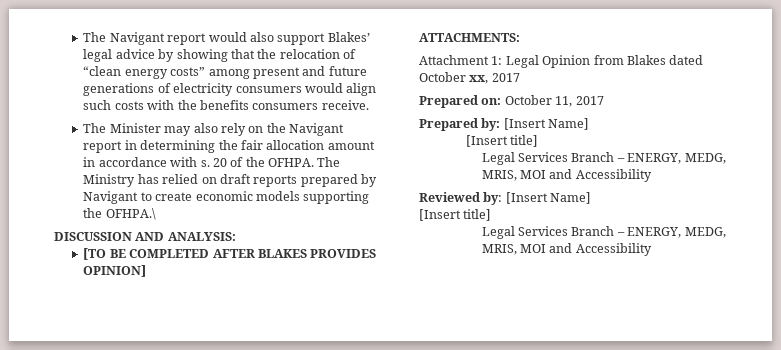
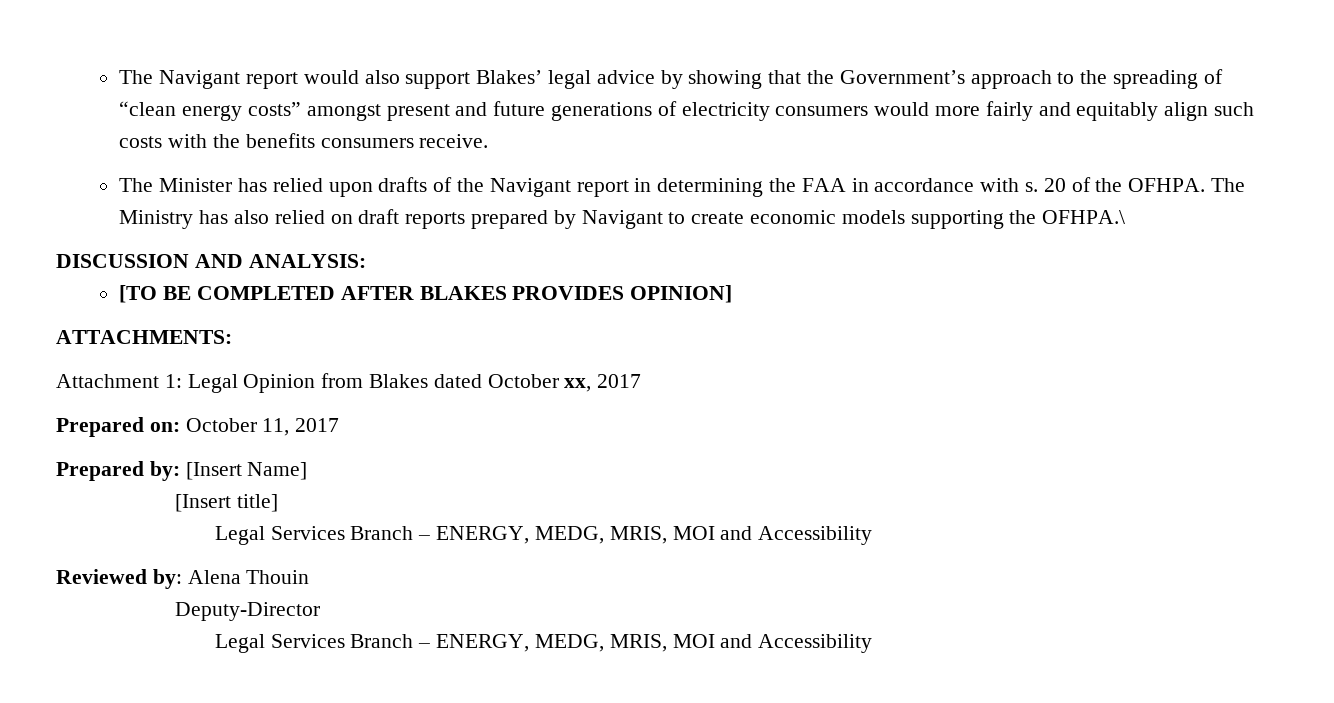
- The Navigant report would also support Blakes’ legal advice by showing that the relocation of “clean energy costs” among present and future generations of electricity consumers would align such costs with the benefits consumers receive.
+ The Navigant report would also support Blakes’ legal advice by showing that the Government’s approach to the spreading of “clean energy costs” amongst present and future generations of electricity consumers would more fairly and equitably align such costs with the benefits consumers receive.
- The Minister may also rely on the Navigant report in determining the fair allocation amount in accordance with s.
+ The Minister has relied upon drafts of the Navigant report in determining the FAA in accordance with s.
- The Ministry has relied on draft reports prepared by Navigant to create economic models supporting the OFHPA.\
+ The Ministry has also relied on draft reports prepared by Navigant to create economic models supporting the OFHPA.\
- Reviewed by: [Insert Name]
- [Insert title]
+ Reviewed by: Alena Thouin
+ Deputy-Director

